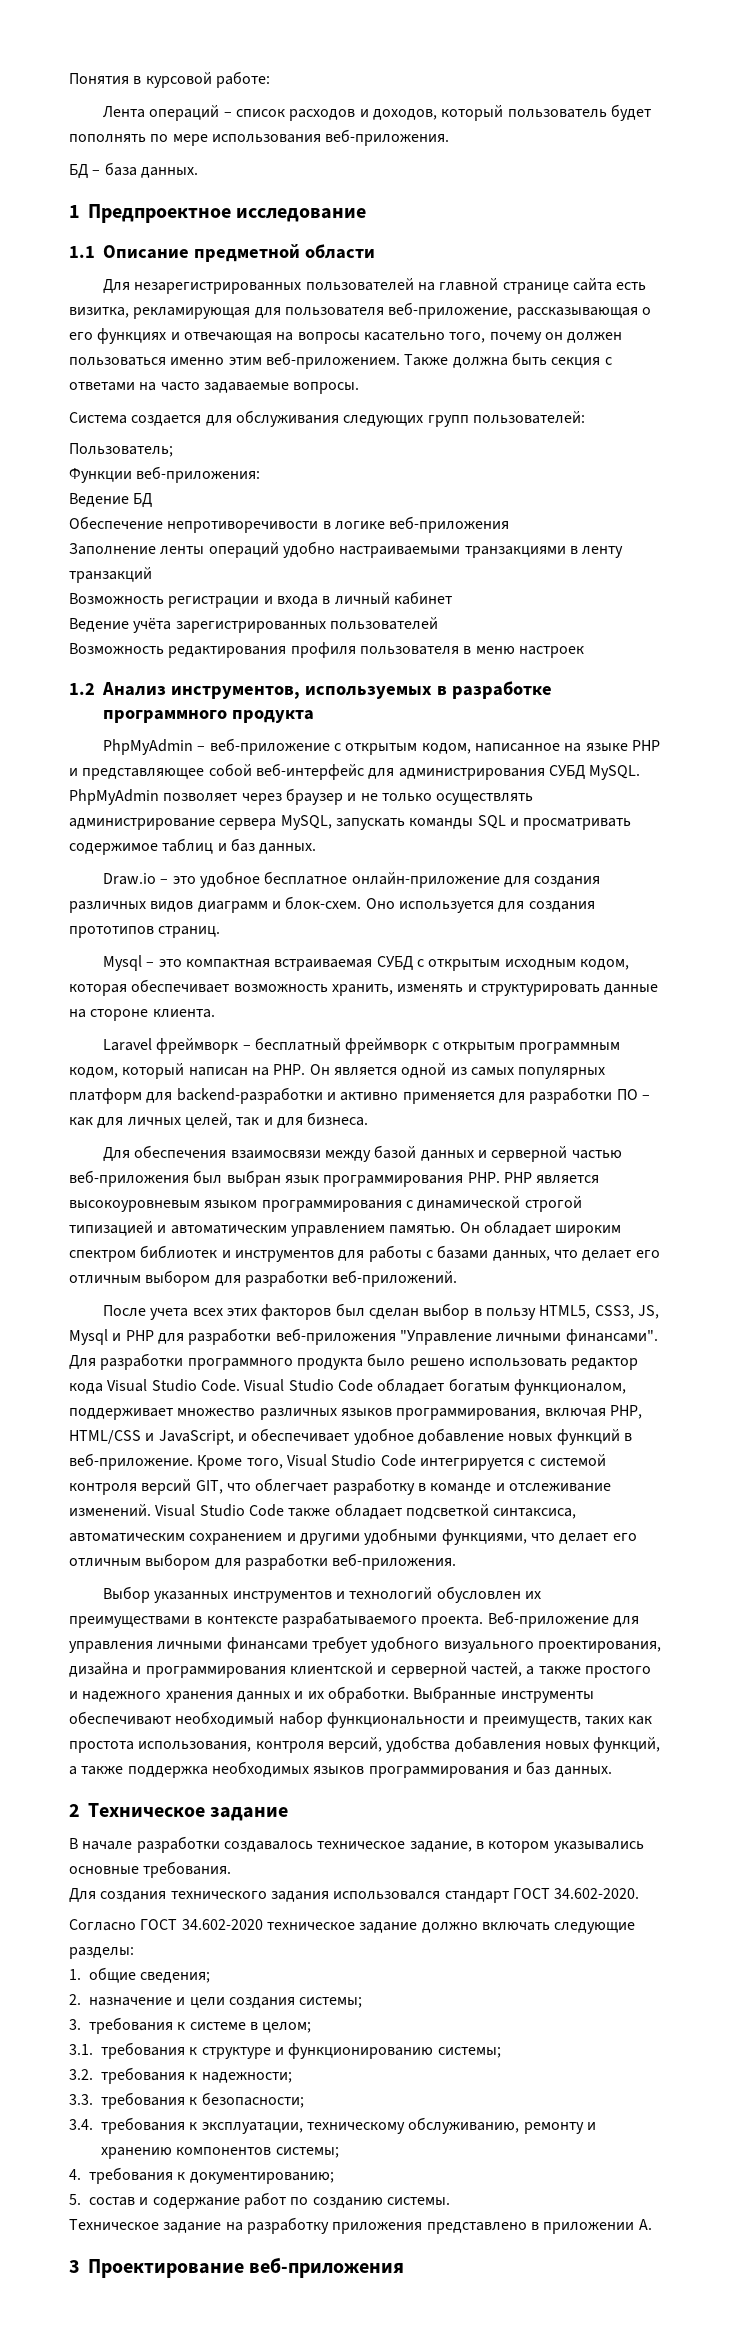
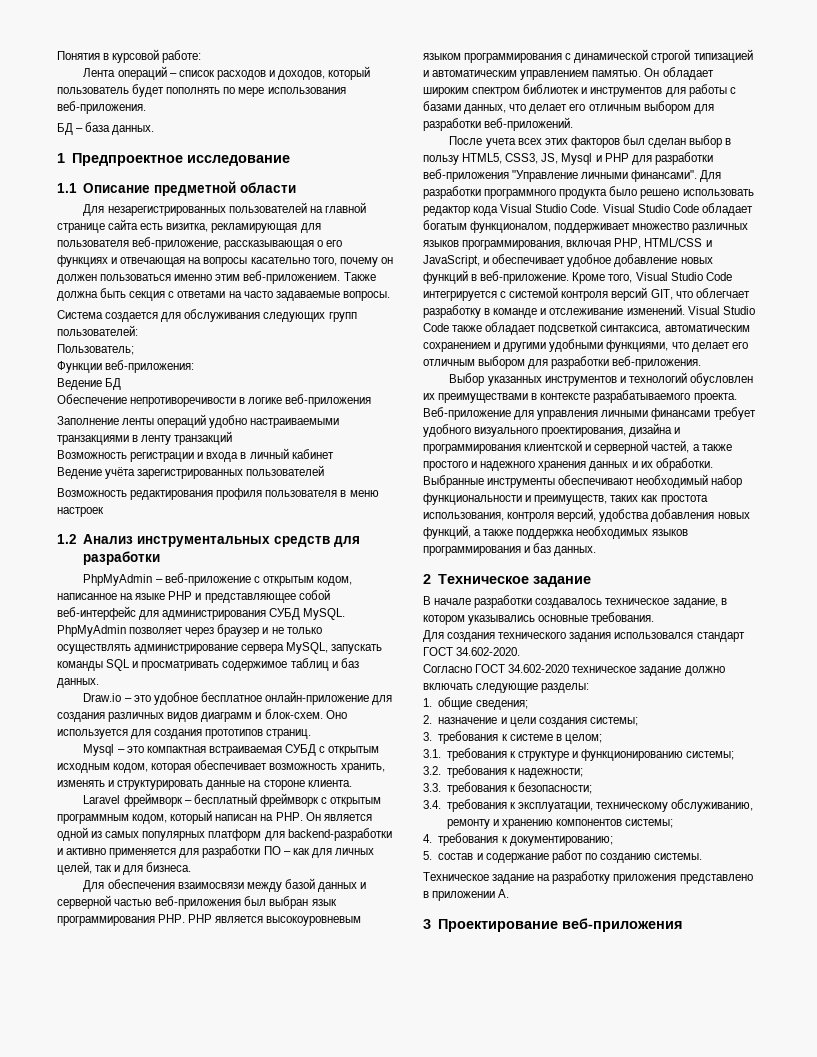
- 1.2 Анализ инструментов, используемых в разработке программного продукта
+ 1.2 Анализ инструментальных средств для разработки

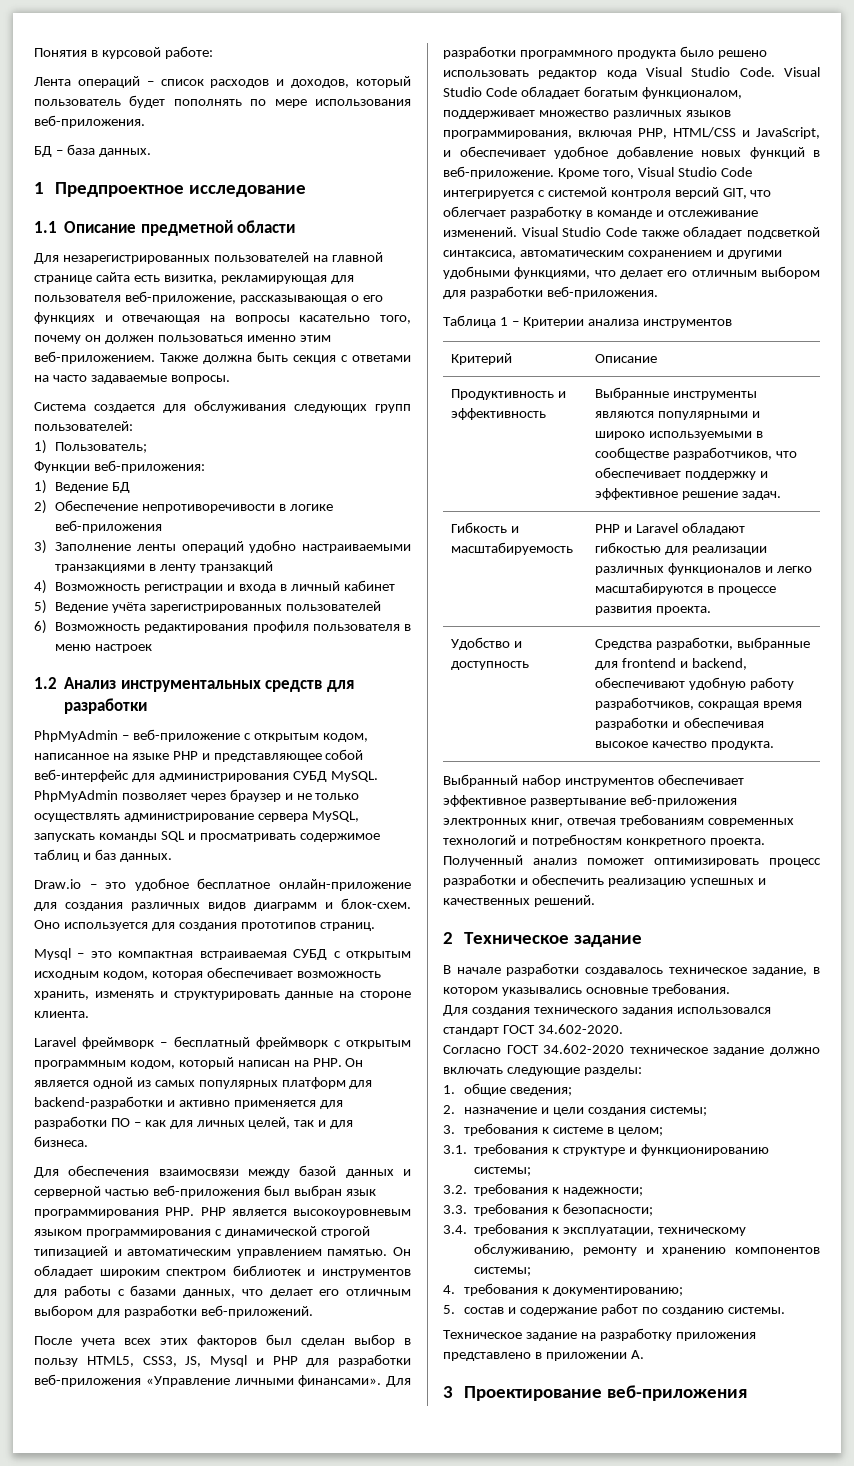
- Пользователь;
+ 1) Пользователь;
- Ведение БД
+ 1) Ведение БД
- Обеспечение непротиворечивости в логике веб-приложения
+ 2) Обеспечение непротиворечивости в логике веб-приложения
- Заполнение ленты операций удобно настраиваемыми транзакциями в ленту транзакций
+ 3) Заполнение ленты операций удобно настраиваемыми транзакциями в ленту транзакций
- Возможность регистрации и входа в личный кабинет
+ 4) Возможность регистрации и входа в личный кабинет
- Ведение учёта зарегистрированных пользователей
+ 5) Ведение учёта зарегистрированных пользователей
- Возможность редактирования профиля пользователя в меню настроек
+ 6) Возможность редактирования профиля пользователя в меню настроек
- После учета всех этих факторов был сделан выбор в пользу HTML5, CSS3, JS, Mysql и PHP для разработки веб-приложения "Управление личными финансами".
+ После учета всех этих факторов был сделан выбор в пользу HTML5, CSS3, JS, Mysql и PHP для разработки веб-приложения «Управление личными финансами».
- Выбор указанных инструментов и технологий обусловлен их преимуществами в контексте разрабатываемого проекта. Веб-приложение для управления личными финансами требует удобного визуального проектирования, дизайна и программирования клиентской и серверной частей, а также простого и надежного хранения данных и их обработки. Выбранные инструменты обеспечивают необходимый набор функциональности и преимуществ, таких как простота использования, контроля версий, удобства добавления новых функций, а также поддержка необходимых языков программирования и баз данных.
+ Таблица 1 – Критерии анализа инструментов
+ Критерий | Описание
+ Продуктивность и эффективность | Выбранные инструменты являются популярными и широко используемыми в сообществе разработчиков, что обеспечивает поддержку и эффективное решение задач.
+ Гибкость и масштабируемость | PHP и Laravel обладают гибкостью для реализации различных функционалов и легко масштабируются в процессе развития проекта.
+ Удобство и доступность | Средства разработки, выбранные для frontend и backend, обеспечивают удобную работу разработчиков, сокращая время разработки и обеспечивая высокое качество продукта.
+ Выбранный набор инструментов обеспечивает эффективное развертывание веб-приложения электронных книг, отвечая требованиям современных технологий и потребностям конкретного проекта. Полученный анализ поможет оптимизировать процесс разработки и обеспечить реализацию успешных и качественных решений.

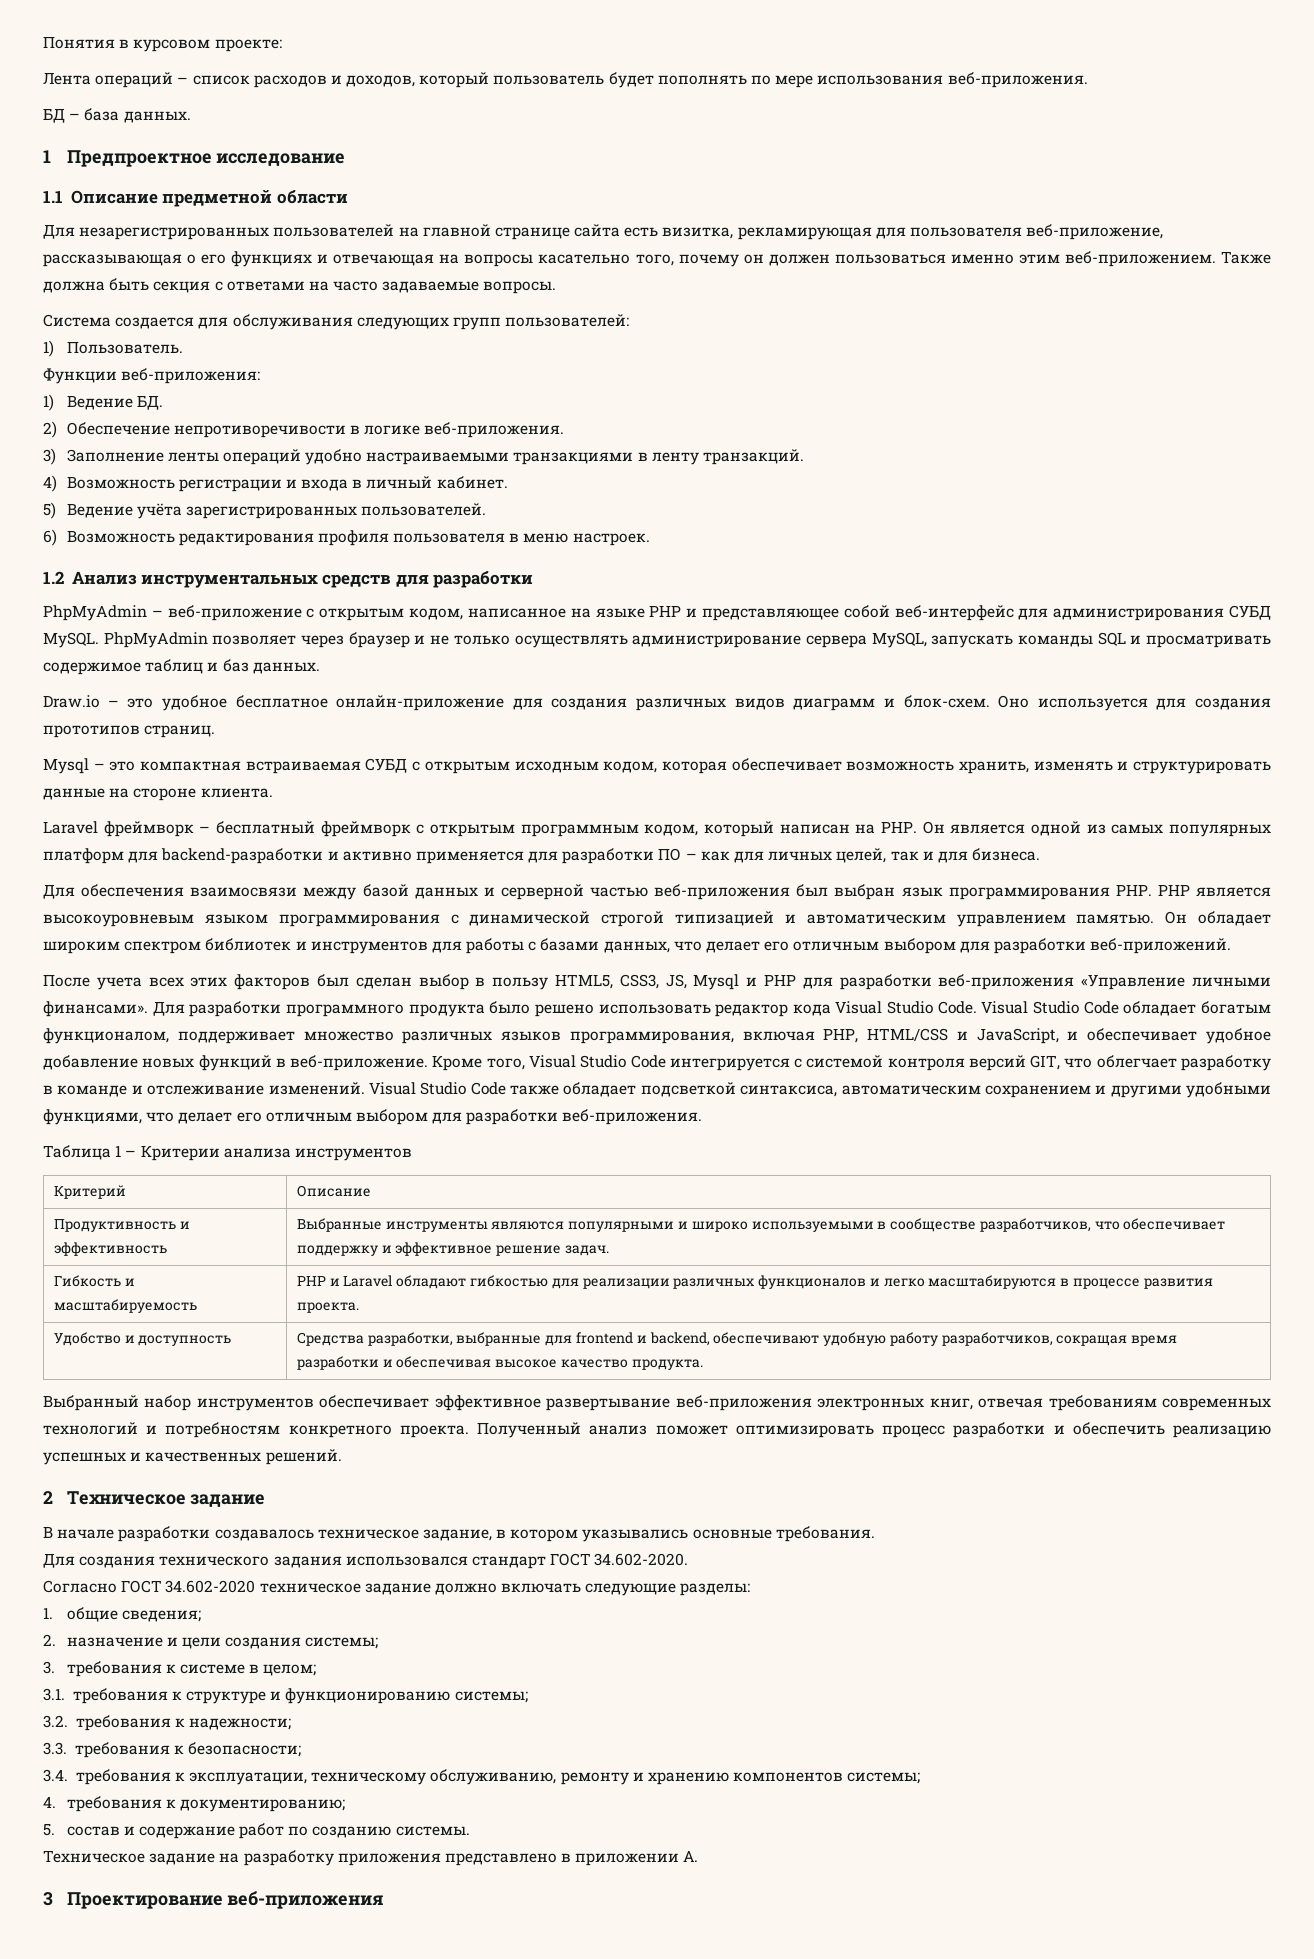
- Понятия в курсовой работе:
+ Понятия в курсовом проекте:
- 1) Пользователь;
+ 1) Пользователь.
- 1) Ведение БД
+ 1) Ведение БД.
- 2) Обеспечение непротиворечивости в логике веб-приложения
+ 2) Обеспечение непротиворечивости в логике веб-приложения.
- 3) Заполнение ленты операций удобно настраиваемыми транзакциями в ленту транзакций
+ 3) Заполнение ленты операций удобно настраиваемыми транзакциями в ленту транзакций.
- 4) Возможность регистрации и входа в личный кабинет
+ 4) Возможность регистрации и входа в личный кабинет.
- 5) Ведение учёта зарегистрированных пользователей
+ 5) Ведение учёта зарегистрированных пользователей.
- 6) Возможность редактирования профиля пользователя в меню настроек
+ 6) Возможность редактирования профиля пользователя в меню настроек.

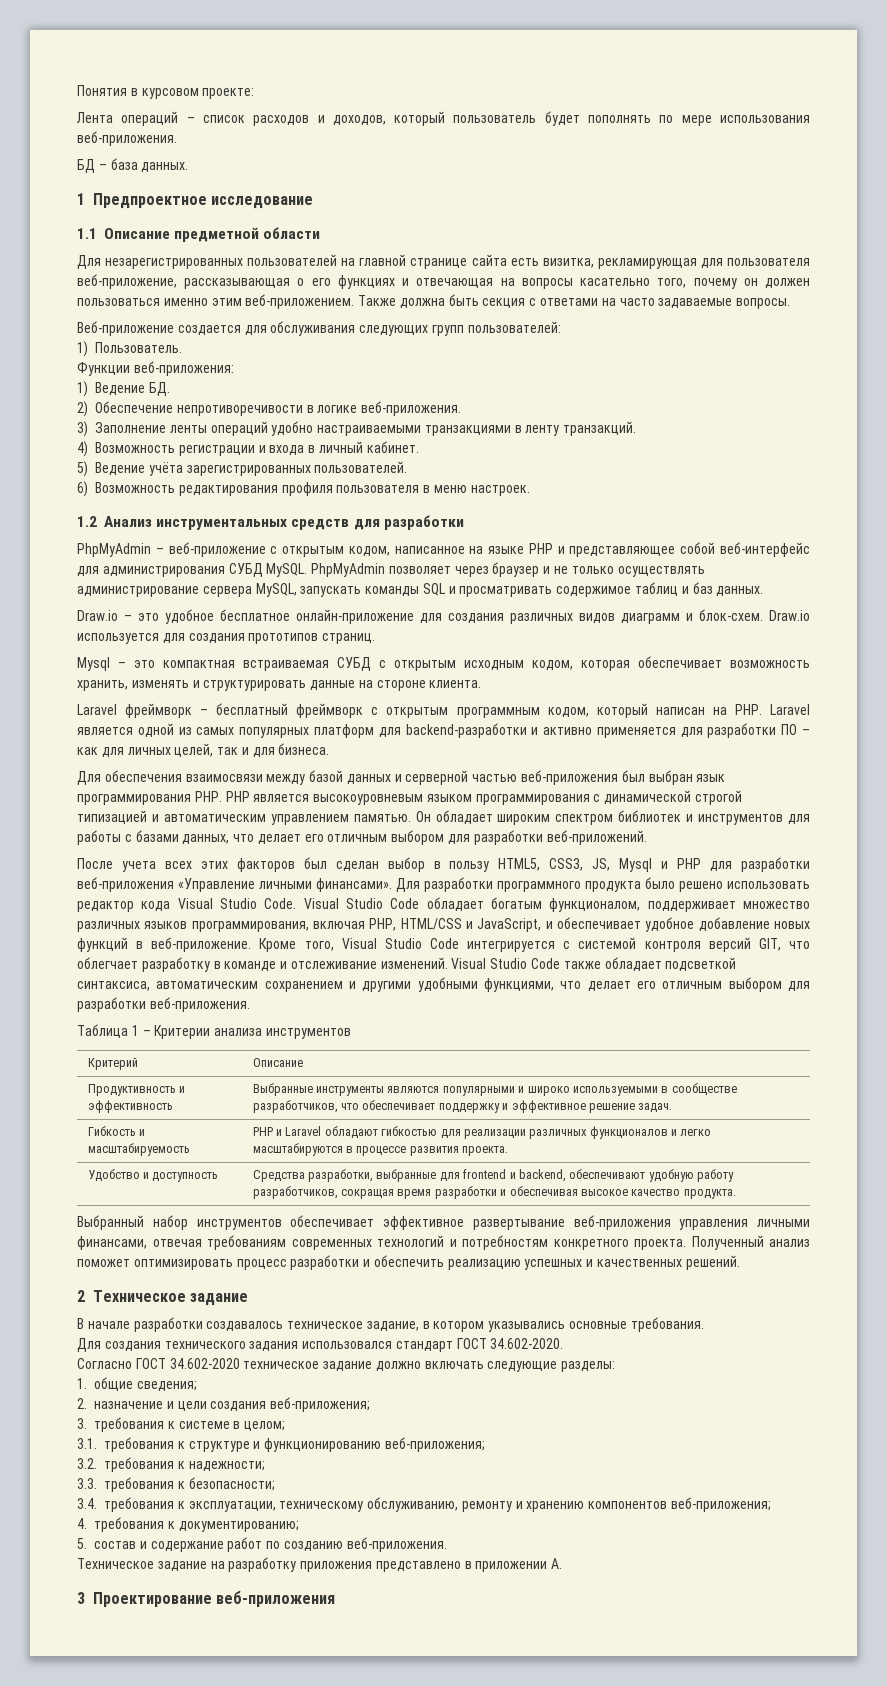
- Система создается для обслуживания следующих групп пользователей:
+ Веб-приложение создается для обслуживания следующих групп пользователей:
- Оно используется для создания прототипов страниц.
+ Draw.io используется для создания прототипов страниц.
- Laravel фреймворк – бесплатный фреймворк с открытым программным кодом, который написан на PHP. Он является одной из самых популярных платформ для backend-разработки и активно применяется для разработки ПО – как для личных целей, так и для бизнеса.
+ Laravel фреймворк – бесплатный фреймворк с открытым программным кодом, который написан на PHP. Laravel является одной из самых популярных платформ для backend-разработки и активно применяется для разработки ПО – как для личных целей, так и для бизнеса.
- Выбранный набор инструментов обеспечивает эффективное развертывание веб-приложения электронных книг, отвечая требованиям современных технологий и потребностям конкретного проекта.
+ Выбранный набор инструментов обеспечивает эффективное развертывание веб-приложения управления личными финансами, отвечая требованиям современных технологий и потребностям конкретного проекта.
- 2. назначение и цели создания системы;
+ 2. назначение и цели создания веб-приложения;
- 3.1. требования к структуре и функционированию системы;
+ 3.1. требования к структуре и функционированию веб-приложения;
- 3.4. требования к эксплуатации, техническому обслуживанию, ремонту и хранению компонентов системы;
+ 3.4. требования к эксплуатации, техническому обслуживанию, ремонту и хранению компонентов веб-приложения;
- 5. состав и содержание работ по созданию системы.
+ 5. состав и содержание работ по созданию веб-приложения.

